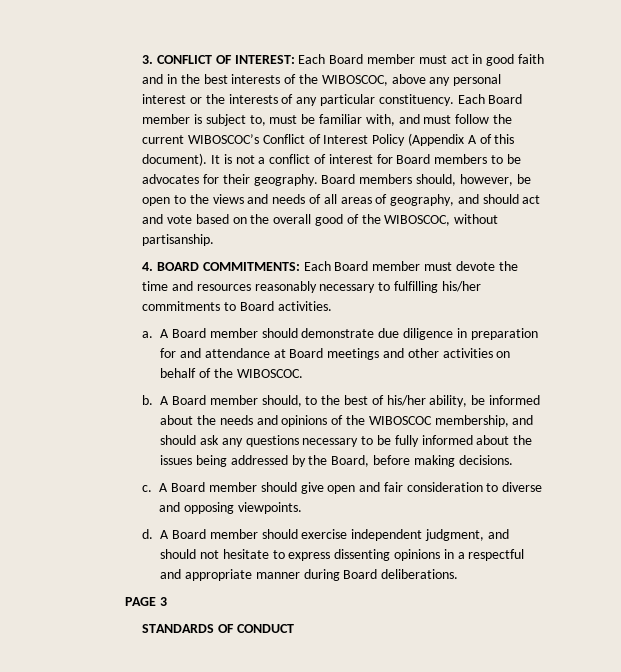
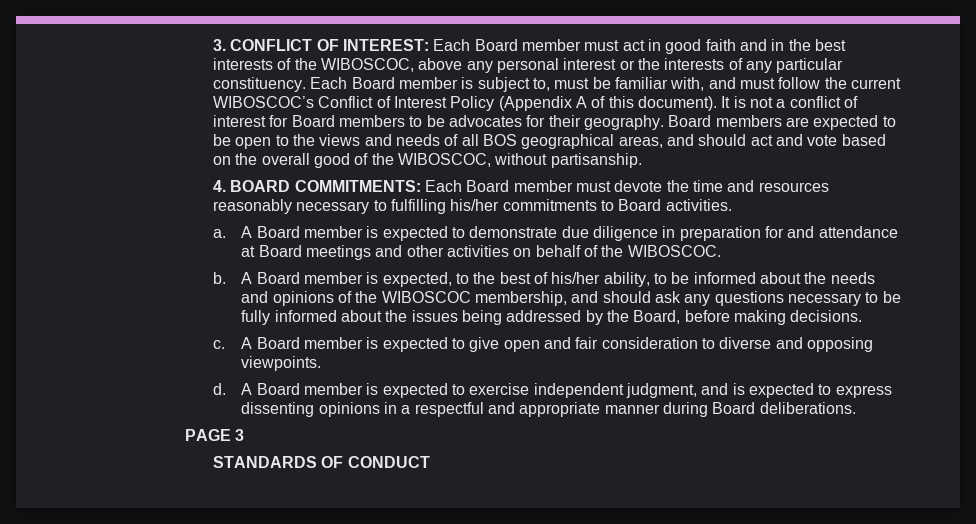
- Board members should, however, be open to the views and needs of all areas of geography, and should act and vote based on the overall good of the WIBOSCOC, without partisanship.
+ Board members are expected to be open to the views and needs of all BOS geographical areas, and should act and vote based on the overall good of the WIBOSCOC, without partisanship.
- A Board member should demonstrate due diligence in preparation for and attendance at Board meetings and other activities on behalf of the WIBOSCOC.
+ A Board member is expected to demonstrate due diligence in preparation for and attendance at Board meetings and other activities on behalf of the WIBOSCOC.
- A Board member should, to the best of his/her ability, be informed about the needs and opinions of the WIBOSCOC membership, and should ask any questions necessary to be fully informed about the issues being addressed by the Board, before making decisions.
+ A Board member is expected, to the best of his/her ability, to be informed about the needs and opinions of the WIBOSCOC membership, and should ask any questions necessary to be fully informed about the issues being addressed by the Board, before making decisions.
- A Board member should give open and fair consideration to diverse and opposing viewpoints.
+ A Board member is expected to give open and fair consideration to diverse and opposing viewpoints.
- A Board member should exercise independent judgment, and should not hesitate to express dissenting opinions in a respectful and appropriate manner during Board deliberations.
+ A Board member is expected to exercise independent judgment, and is expected to express dissenting opinions in a respectful and appropriate manner during Board deliberations.

